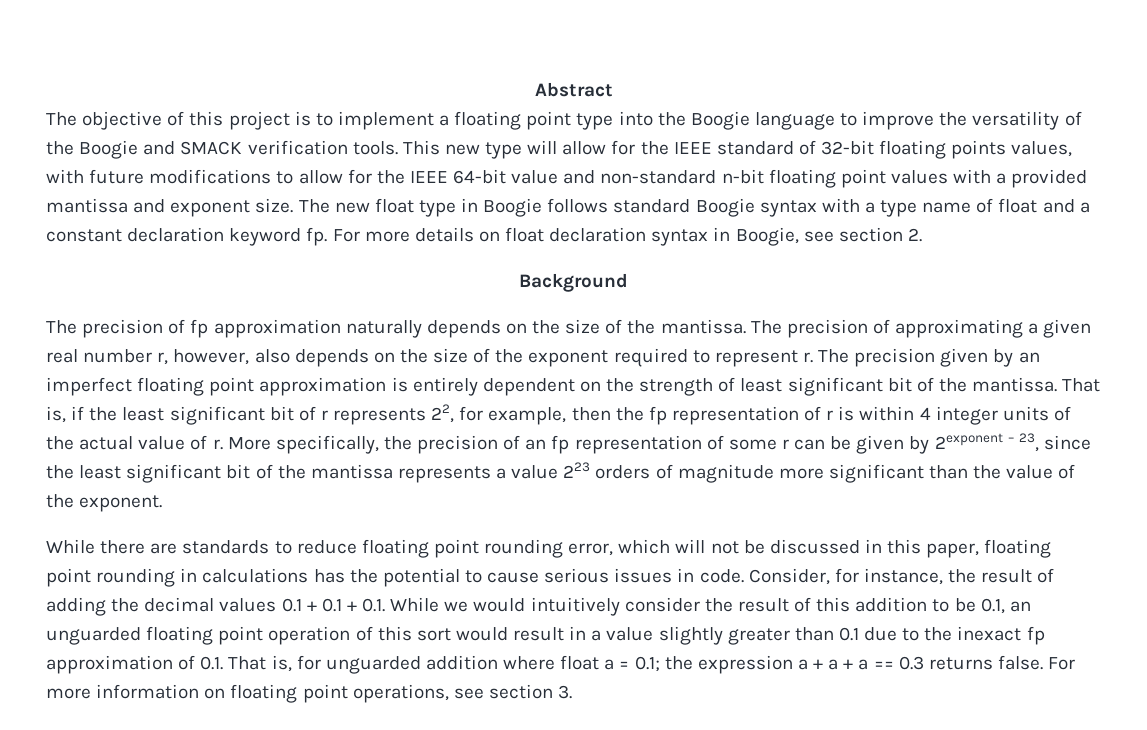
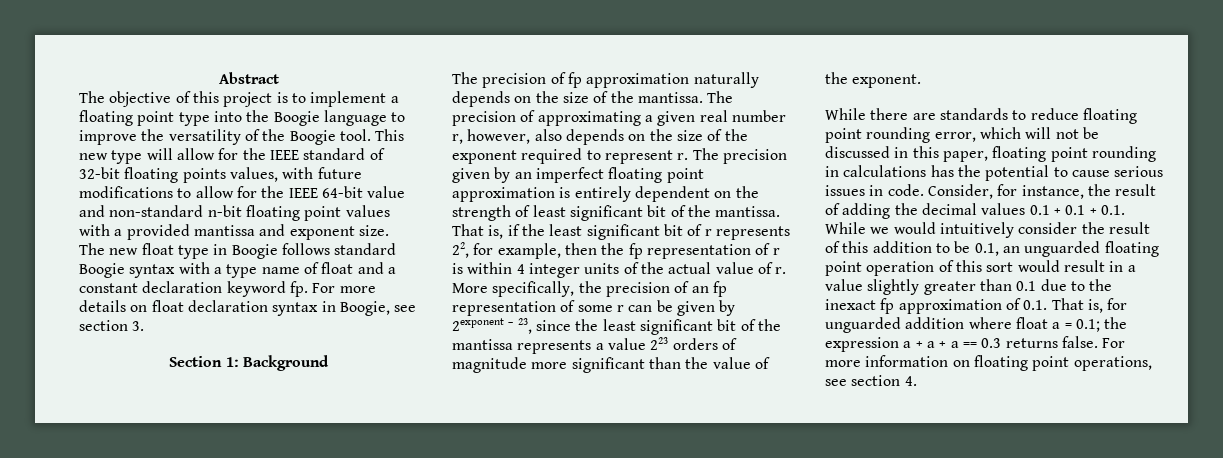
- The objective of this project is to implement a floating point type into the Boogie language to improve the versatility of the Boogie and SMACK verification tools.
+ The objective of this project is to implement a floating point type into the Boogie language to improve the versatility of the Boogie tool.
- For more details on float declaration syntax in Boogie, see section 2.
- Background
+ For more details on float declaration syntax in Boogie, see section 3.
+ Section 1: Background
- For more information on floating point operations, see section 3.
+ For more information on floating point operations, see section 4.

